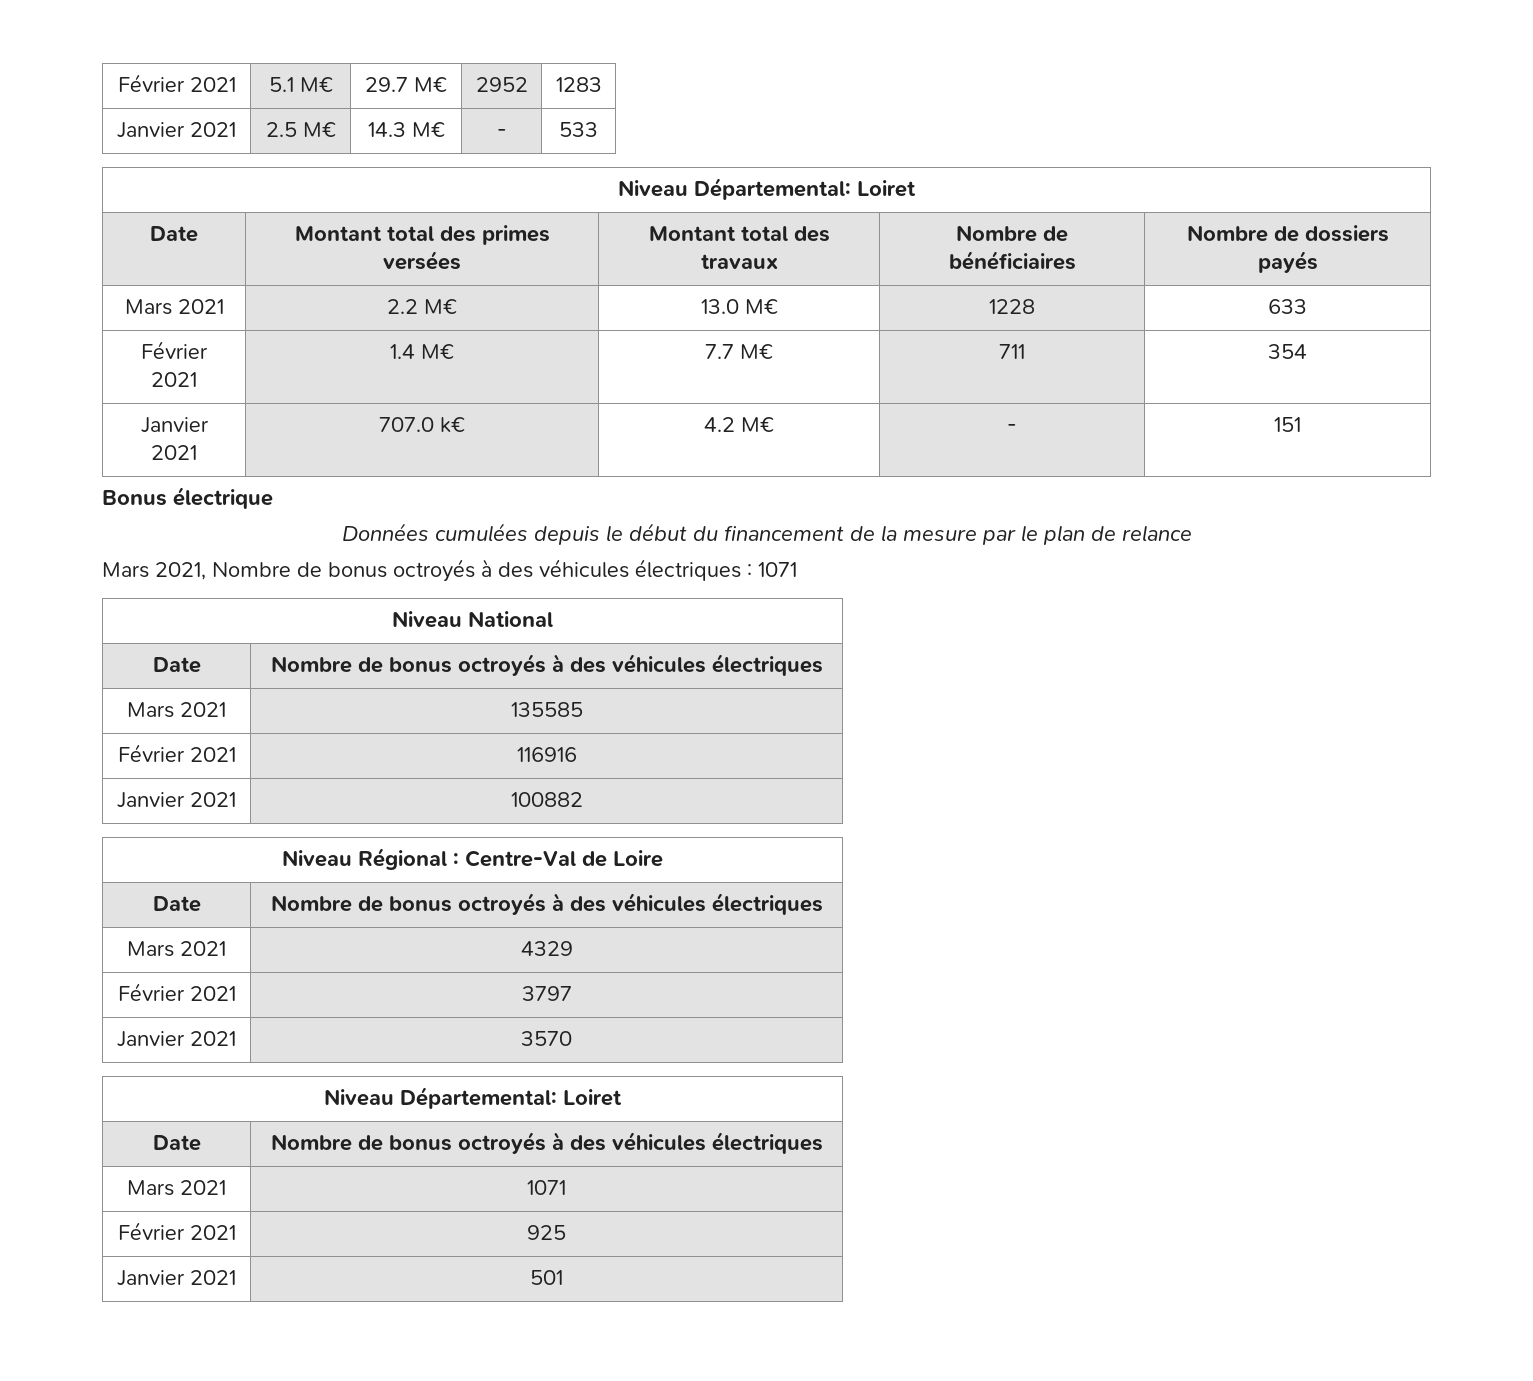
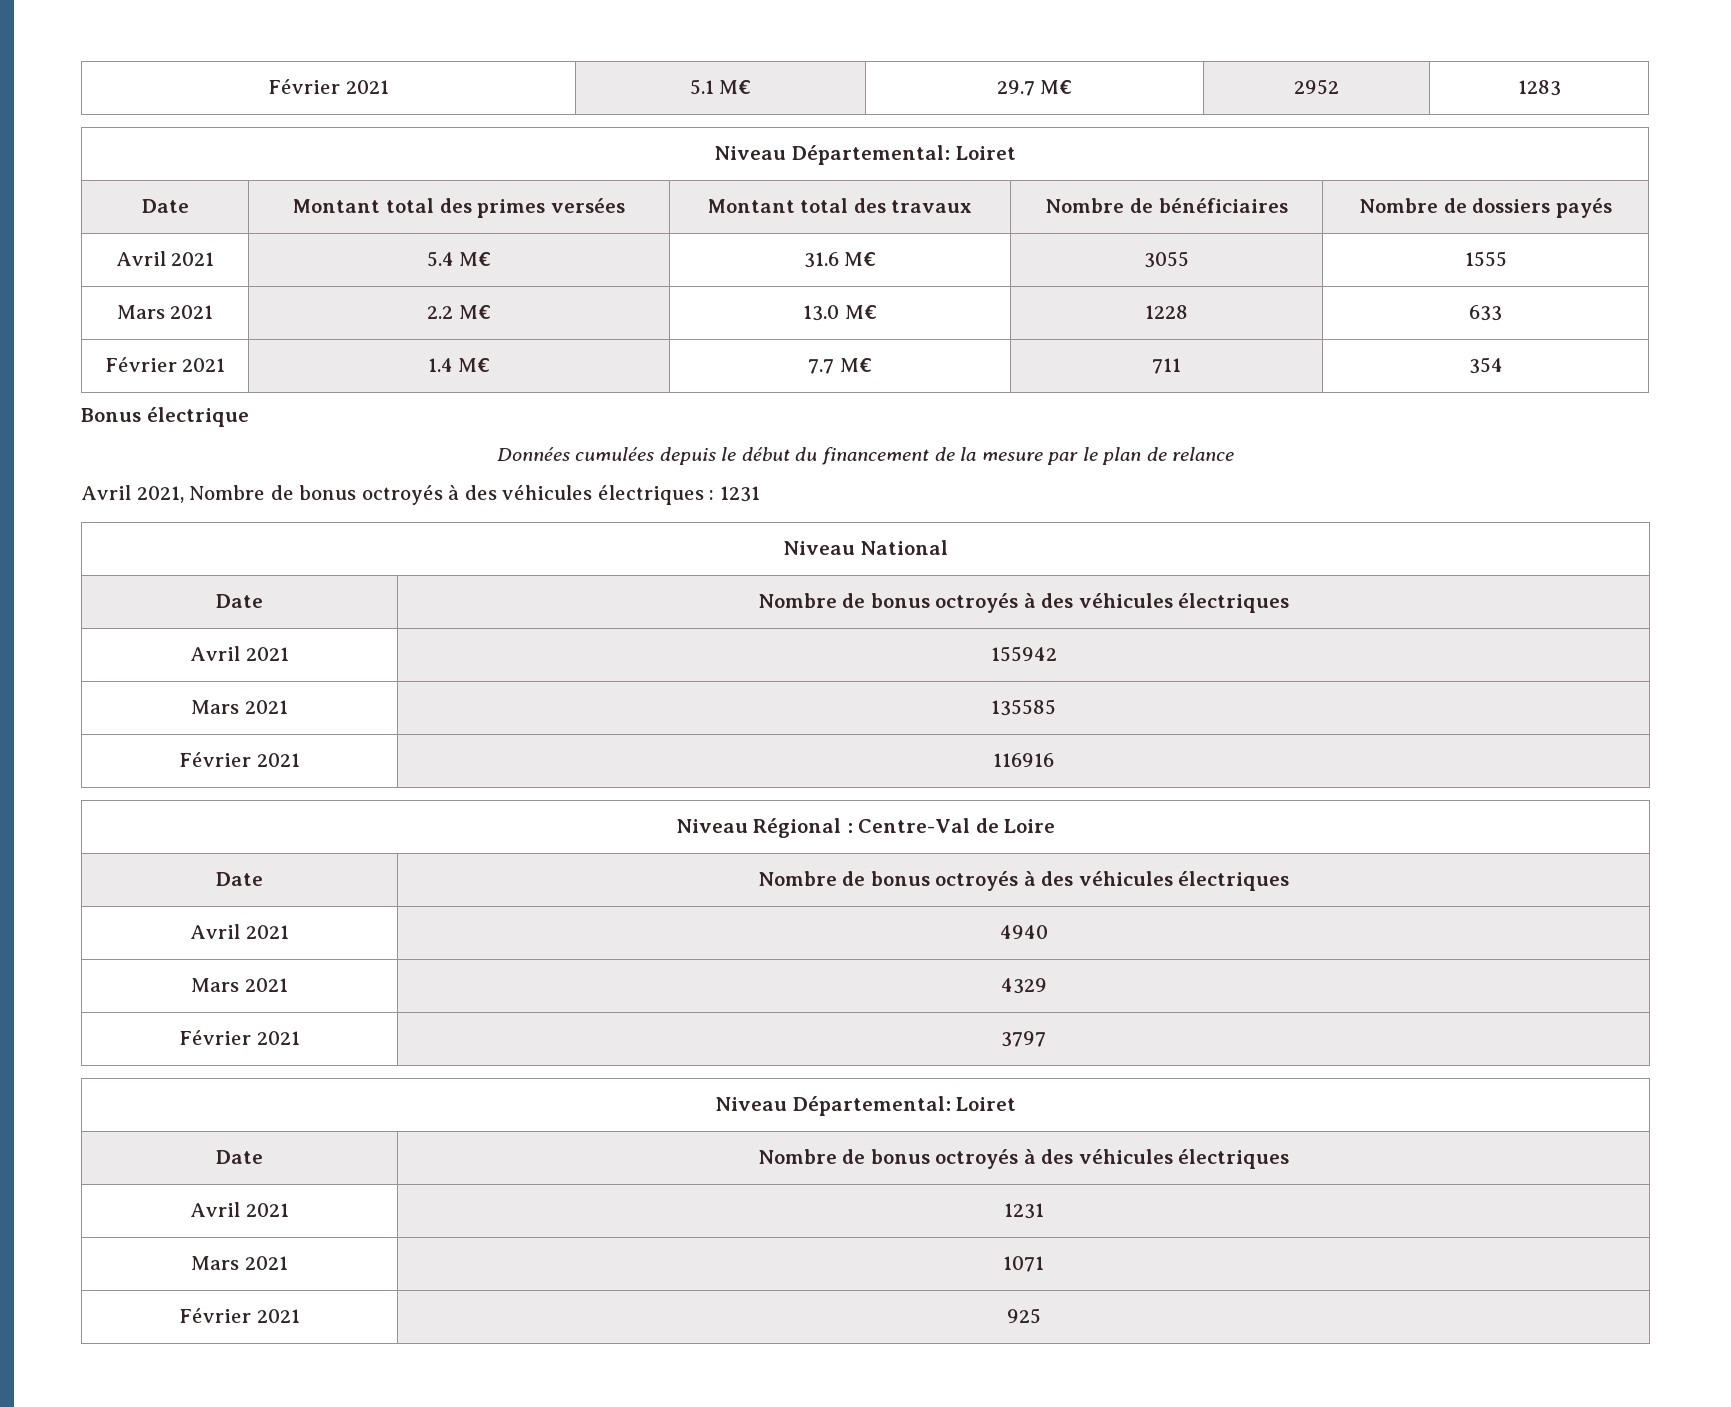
- Janvier 2021 | 2.5 M€ | 14.3 M€ | - | 533
+ Avril 2021 | 5.4 M€ | 31.6 M€ | 3055 | 1555
- Janvier 2021 | 707.0 k€ | 4.2 M€ | - | 151
- Mars 2021, Nombre de bonus octroyés à des véhicules électriques : 1071
+ Avril 2021, Nombre de bonus octroyés à des véhicules électriques : 1231
+ Avril 2021 | 155942
- Janvier 2021 | 100882
+ Avril 2021 | 4940
- Janvier 2021 | 3570
+ Avril 2021 | 1231
- Janvier 2021 | 501

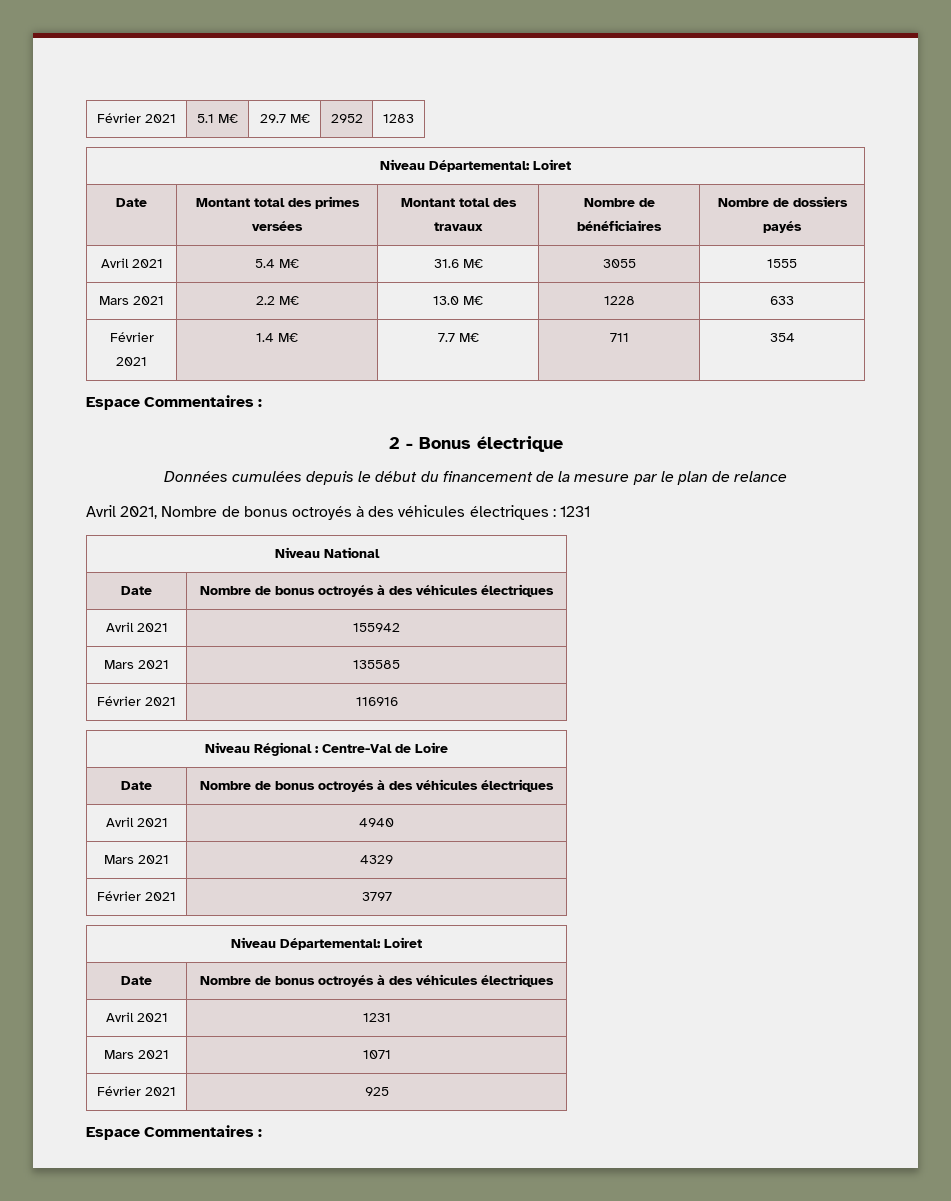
  Février 2021 | 1.4 M€ | 7.7 M€ | 711 | 354
- Bonus électrique
+ Espace Commentaires :
+ 2 - Bonus électrique
  Février 2021 | 925
+ Espace Commentaires :

